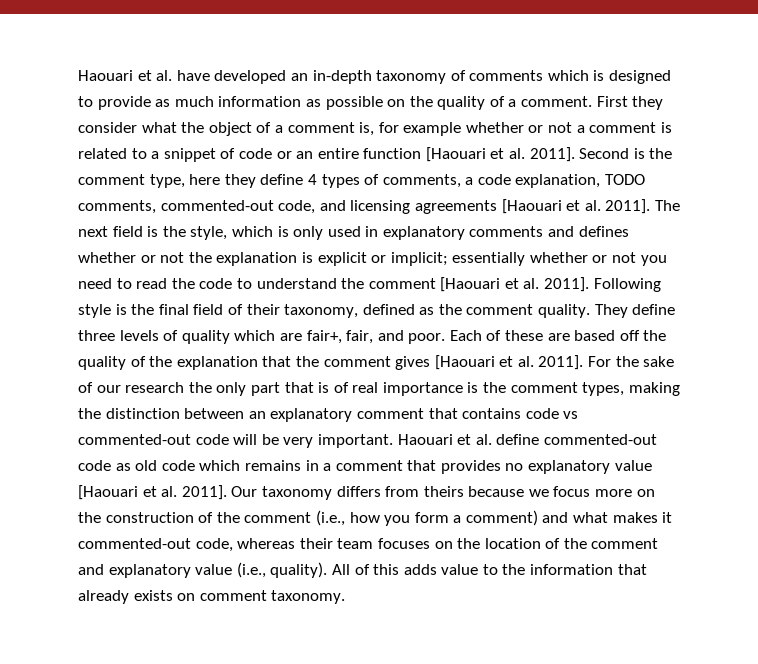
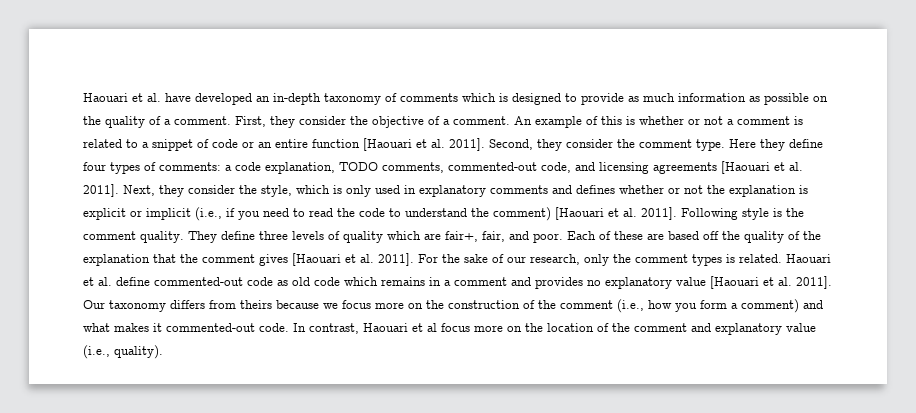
- First they consider what the object of a comment is, for example whether or not a comment is related to a snippet of code or an entire function [Haouari et al. 2011].
+ First, they consider the objective of a comment. An example of this is whether or not a comment is related to a snippet of code or an entire function [Haouari et al. 2011].
- Second is the comment type, here they define 4 types of comments, a code explanation, TODO comments, commented-out code, and licensing agreements [Haouari et al. 2011].
+ Second, they consider the comment type. Here they define four types of comments: a code explanation, TODO comments, commented-out code, and licensing agreements [Haouari et al. 2011].
- The next field is the style, which is only used in explanatory comments and defines whether or not the explanation is explicit or implicit; essentially whether or not you need to read the code to understand the comment [Haouari et al. 2011].
+ Next, they consider the style, which is only used in explanatory comments and defines whether or not the explanation is explicit or implicit (i.e., if you need to read the code to understand the comment) [Haouari et al. 2011].
- Following style is the final field of their taxonomy, defined as the comment quality.
+ Following style is the comment quality.
- For the sake of our research the only part that is of real importance is the comment types, making the distinction between an explanatory comment that contains code vs commented-out code will be very important.
+ For the sake of our research, only the comment types is related.
- Haouari et al. define commented-out code as old code which remains in a comment that provides no explanatory value [Haouari et al. 2011].
+ Haouari et al. define commented-out code as old code which remains in a comment and provides no explanatory value [Haouari et al. 2011].
- Our taxonomy differs from theirs because we focus more on the construction of the comment (i.e., how you form a comment) and what makes it commented-out code, whereas their team focuses on the location of the comment and explanatory value (i.e., quality). All of this adds value to the information that already exists on comment taxonomy.
+ Our taxonomy differs from theirs because we focus more on the construction of the comment (i.e., how you form a comment) and what makes it commented-out code. In contrast, Haouari et al focus more on the location of the comment and explanatory value (i.e., quality).

